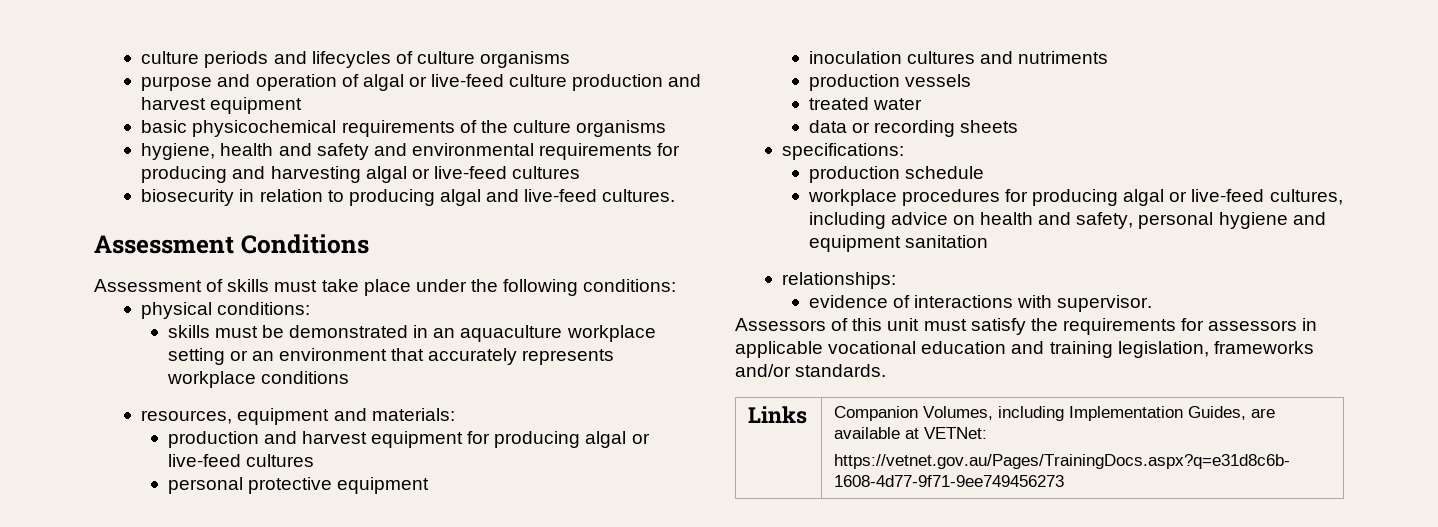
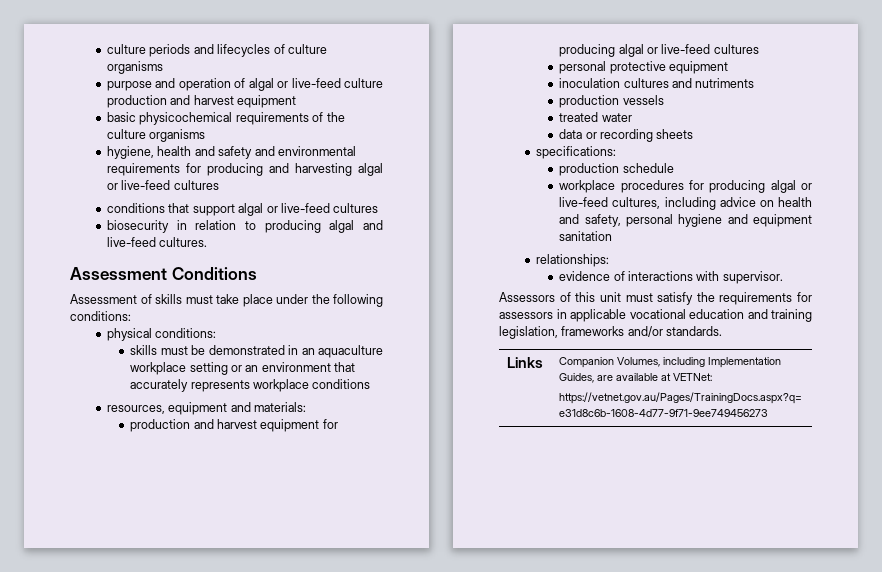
+ conditions that support algal or live-feed cultures

